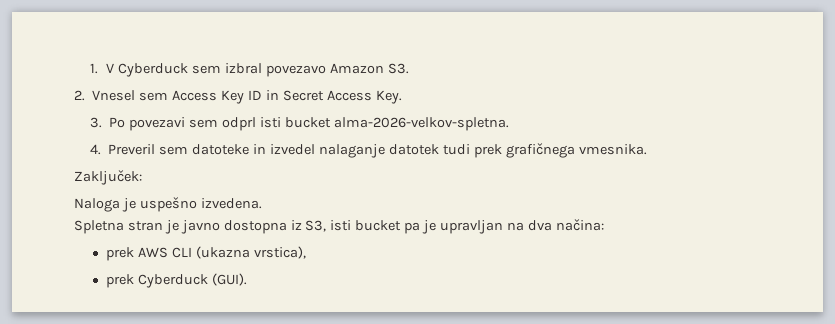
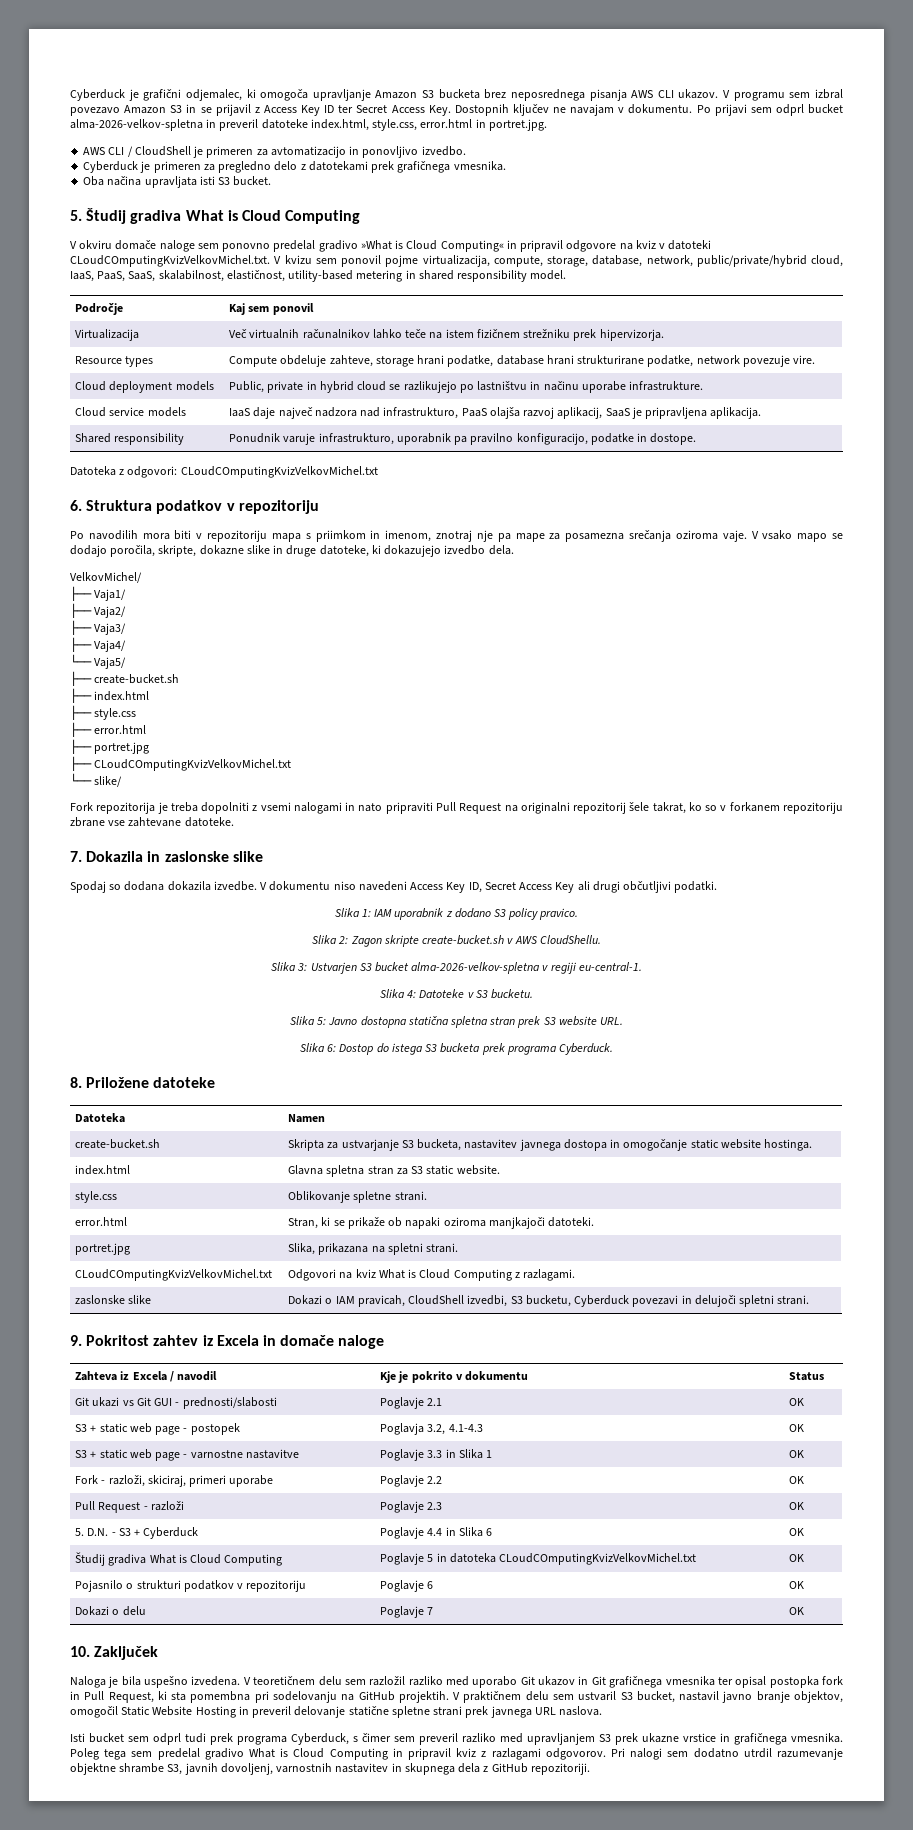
- 1. V Cyberduck sem izbral povezavo Amazon S3.
- 2. Vnesel sem Access Key ID in Secret Access Key.
- 3. Po povezavi sem odprl isti bucket alma-2026-velkov-spletna.
- 4. Preveril sem datoteke in izvedel nalaganje datotek tudi prek grafičnega vmesnika.
- Zaključek:
+ Cyberduck je grafični odjemalec, ki omogoča upravljanje Amazon S3 bucketa brez neposrednega pisanja AWS CLI ukazov. V programu sem izbral povezavo Amazon S3 in se prijavil z Access Key ID ter Secret Access Key. Dostopnih ključev ne navajam v dokumentu. Po prijavi sem odprl bucket alma-2026-velkov-spletna in preveril datoteke index.html, style.css, error.html in portret.jpg.
+ AWS CLI / CloudShell je primeren za avtomatizacijo in ponovljivo izvedbo.
+ Cyberduck je primeren za pregledno delo z datotekami prek grafičnega vmesnika.
+ Oba načina upravljata isti S3 bucket.
+ 5. Študij gradiva What is Cloud Computing
+ V okviru domače naloge sem ponovno predelal gradivo »What is Cloud Computing« in pripravil odgovore na kviz v datoteki CLoudCOmputingKvizVelkovMichel.txt. V kvizu sem ponovil pojme virtualizacija, compute, storage, database, network, public/private/hybrid cloud, IaaS, PaaS, SaaS, skalabilnost, elastičnost, utility-based metering in shared responsibility model.
+ Področje | Kaj sem ponovil
+ Virtualizacija | Več virtualnih računalnikov lahko teče na istem fizičnem strežniku prek hipervizorja.
+ Resource types | Compute obdeluje zahteve, storage hrani podatke, database hrani strukturirane podatke, network povezuje vire.
+ Cloud deployment models | Public, private in hybrid cloud se razlikujejo po lastništvu in načinu uporabe infrastrukture.
+ Cloud service models | IaaS daje največ nadzora nad infrastrukturo, PaaS olajša razvoj aplikacij, SaaS je pripravljena aplikacija.
+ Shared responsibility | Ponudnik varuje infrastrukturo, uporabnik pa pravilno konfiguracijo, podatke in dostope.
+ Datoteka z odgovori: CLoudCOmputingKvizVelkovMichel.txt
+ 6. Struktura podatkov v repozitoriju
+ Po navodilih mora biti v repozitoriju mapa s priimkom in imenom, znotraj nje pa mape za posamezna srečanja oziroma vaje. V vsako mapo se dodajo poročila, skripte, dokazne slike in druge datoteke, ki dokazujejo izvedbo dela.
+ VelkovMichel/
+ ├── Vaja1/
+ ├── Vaja2/
+ ├── Vaja3/
+ ├── Vaja4/
+ └── Vaja5/
+ ├── create-bucket.sh
+ ├── index.html
+ ├── style.css
+ ├── error.html
+ ├── portret.jpg
+ ├── CLoudCOmputingKvizVelkovMichel.txt
+ └── slike/
+ Fork repozitorija je treba dopolniti z vsemi nalogami in nato pripraviti Pull Request na originalni repozitorij šele takrat, ko so v forkanem repozitoriju zbrane vse zahtevane datoteke.
+ 7. Dokazila in zaslonske slike
+ Spodaj so dodana dokazila izvedbe. V dokumentu niso navedeni Access Key ID, Secret Access Key ali drugi občutljivi podatki.
+ Slika 1: IAM uporabnik z dodano S3 policy pravico.
+ Slika 2: Zagon skripte create-bucket.sh v AWS CloudShellu.
+ Slika 3: Ustvarjen S3 bucket alma-2026-velkov-spletna v regiji eu-central-1.
+ Slika 4: Datoteke v S3 bucketu.
+ Slika 5: Javno dostopna statična spletna stran prek S3 website URL.
+ Slika 6: Dostop do istega S3 bucketa prek programa Cyberduck.
+ 8. Priložene datoteke
+ Datoteka | Namen
+ create-bucket.sh | Skripta za ustvarjanje S3 bucketa, nastavitev javnega dostopa in omogočanje static website hostinga.
+ index.html | Glavna spletna stran za S3 static website.
+ style.css | Oblikovanje spletne strani.
+ error.html | Stran, ki se prikaže ob napaki oziroma manjkajoči datoteki.
+ portret.jpg | Slika, prikazana na spletni strani.
+ CLoudCOmputingKvizVelkovMichel.txt | Odgovori na kviz What is Cloud Computing z razlagami.
+ zaslonske slike | Dokazi o IAM pravicah, CloudShell izvedbi, S3 bucketu, Cyberduck povezavi in delujoči spletni strani.
+ 9. Pokritost zahtev iz Excela in domače naloge
+ Zahteva iz Excela / navodil | Kje je pokrito v dokumentu | Status
+ Git ukazi vs Git GUI - prednosti/slabosti | Poglavje 2.1 | OK
+ S3 + static web page - postopek | Poglavja 3.2, 4.1-4.3 | OK
+ S3 + static web page - varnostne nastavitve | Poglavje 3.3 in Slika 1 | OK
+ Fork - razloži, skiciraj, primeri uporabe | Poglavje 2.2 | OK
+ Pull Request - razloži | Poglavje 2.3 | OK
+ 5. D.N. - S3 + Cyberduck | Poglavje 4.4 in Slika 6 | OK
+ Študij gradiva What is Cloud Computing | Poglavje 5 in datoteka CLoudCOmputingKvizVelkovMichel.txt | OK
+ Pojasnilo o strukturi podatkov v repozitoriju | Poglavje 6 | OK
+ Dokazi o delu | Poglavje 7 | OK
+ 10. Zaključek
- Naloga je uspešno izvedena.
- Spletna stran je javno dostopna iz S3, isti bucket pa je upravljan na dva načina:
- prek AWS CLI (ukazna vrstica),
- prek Cyberduck (GUI).
+ Naloga je bila uspešno izvedena. V teoretičnem delu sem razložil razliko med uporabo Git ukazov in Git grafičnega vmesnika ter opisal postopka fork in Pull Request, ki sta pomembna pri sodelovanju na GitHub projektih. V praktičnem delu sem ustvaril S3 bucket, nastavil javno branje objektov, omogočil Static Website Hosting in preveril delovanje statične spletne strani prek javnega URL naslova.
+ Isti bucket sem odprl tudi prek programa Cyberduck, s čimer sem preveril razliko med upravljanjem S3 prek ukazne vrstice in grafičnega vmesnika. Poleg tega sem predelal gradivo What is Cloud Computing in pripravil kviz z razlagami odgovorov. Pri nalogi sem dodatno utrdil razumevanje objektne shrambe S3, javnih dovoljenj, varnostnih nastavitev in skupnega dela z GitHub repozitoriji.

